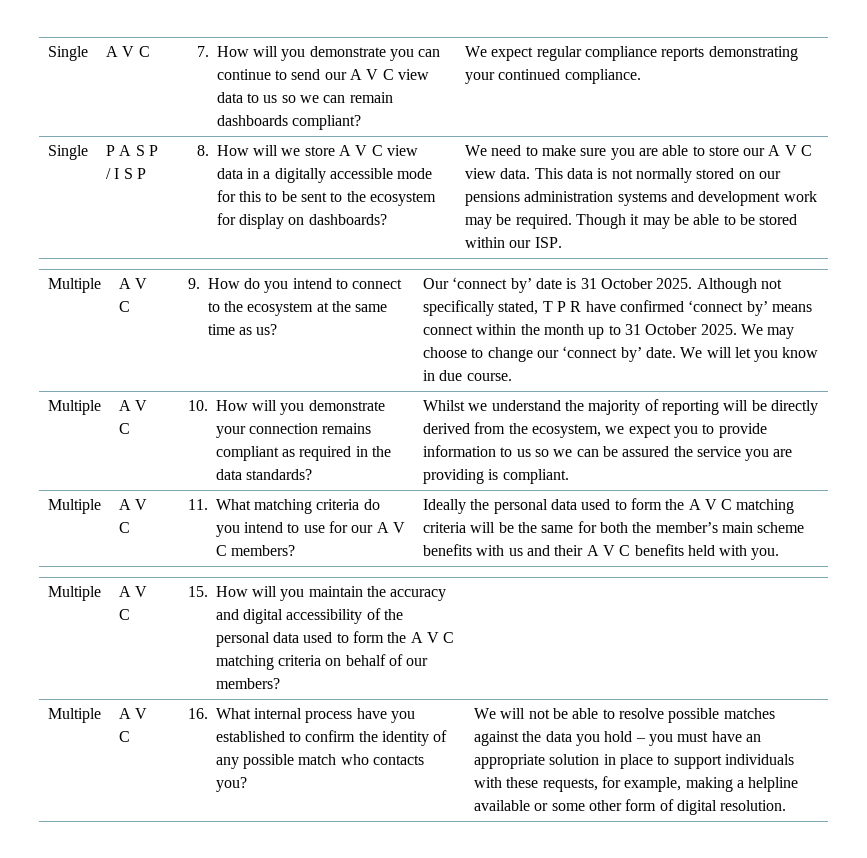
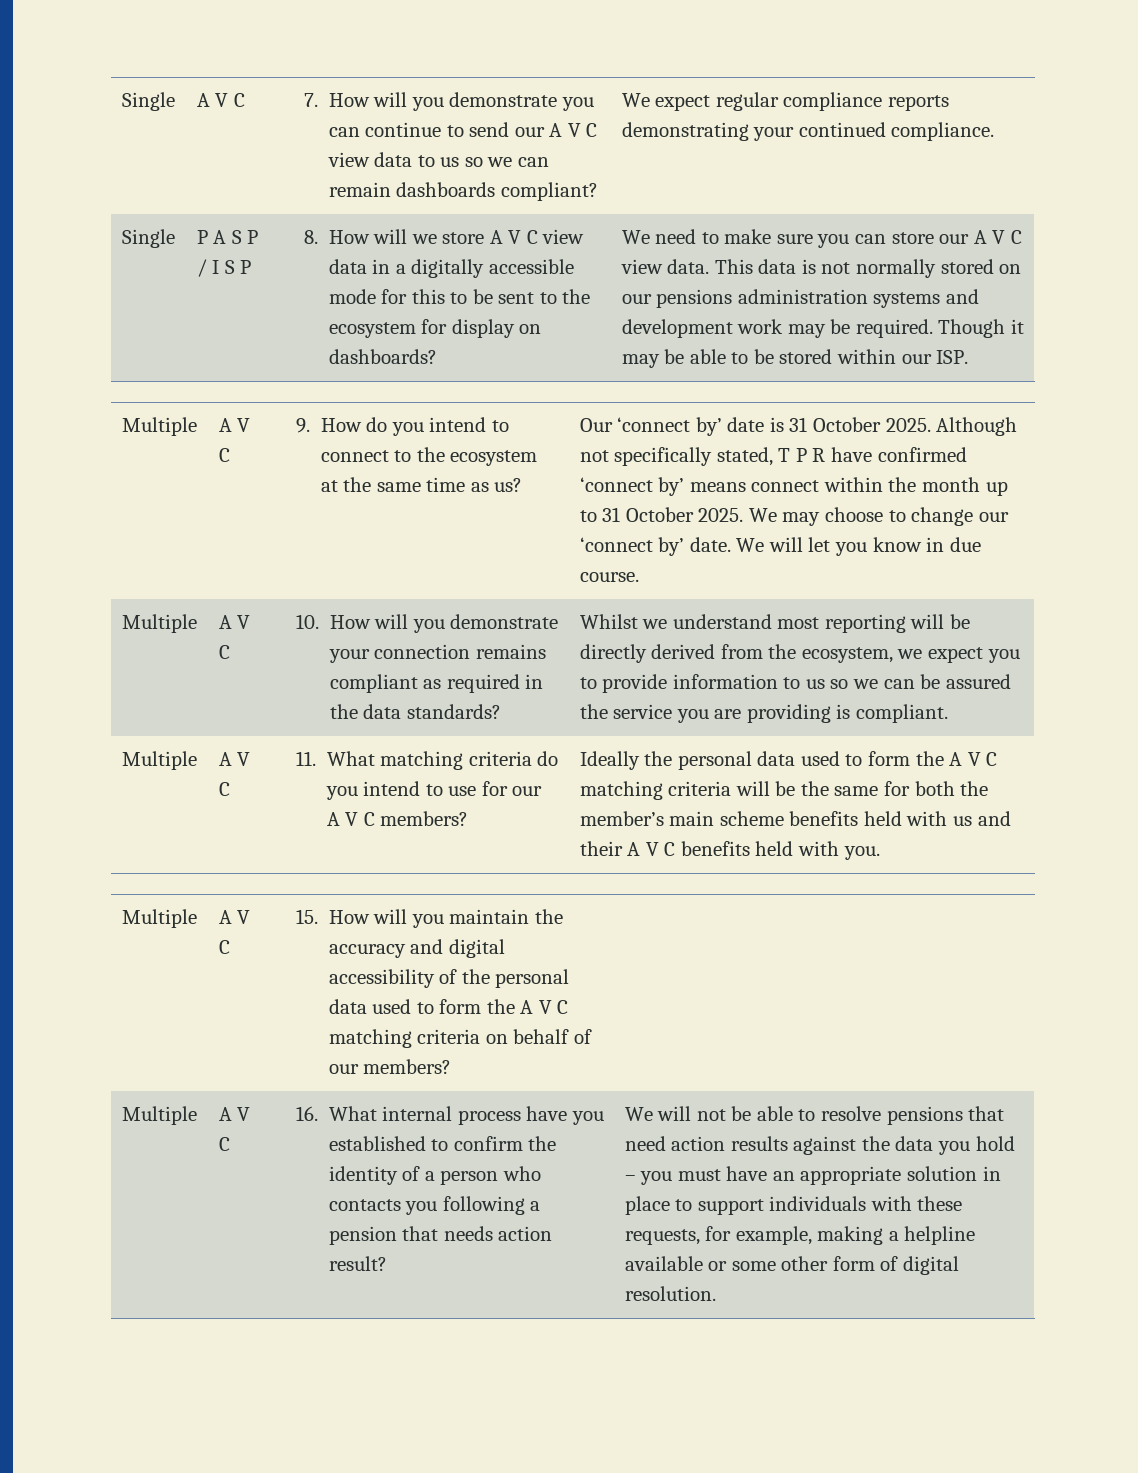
- We need to make sure you are able to store our A V C view data.
+ We need to make sure you can store our A V C view data.
- Whilst we understand the majority of reporting will be directly derived from the ecosystem, we expect you to provide information to us so we can be assured the service you are providing is compliant.
+ Whilst we understand most reporting will be directly derived from the ecosystem, we expect you to provide information to us so we can be assured the service you are providing is compliant.
- Ideally the personal data used to form the A V C matching criteria will be the same for both the member’s main scheme benefits with us and their A V C benefits held with you.
+ Ideally the personal data used to form the A V C matching criteria will be the same for both the member’s main scheme benefits held with us and their A V C benefits held with you.
- 16. What internal process have you established to confirm the identity of any possible match who contacts you?
+ 16. What internal process have you established to confirm the identity of a person who contacts you following a pension that needs action result?
- We will not be able to resolve possible matches against the data you hold – you must have an appropriate solution in place to support individuals with these requests, for example, making a helpline available or some other form of digital resolution.
+ We will not be able to resolve pensions that need action results against the data you hold – you must have an appropriate solution in place to support individuals with these requests, for example, making a helpline available or some other form of digital resolution.

